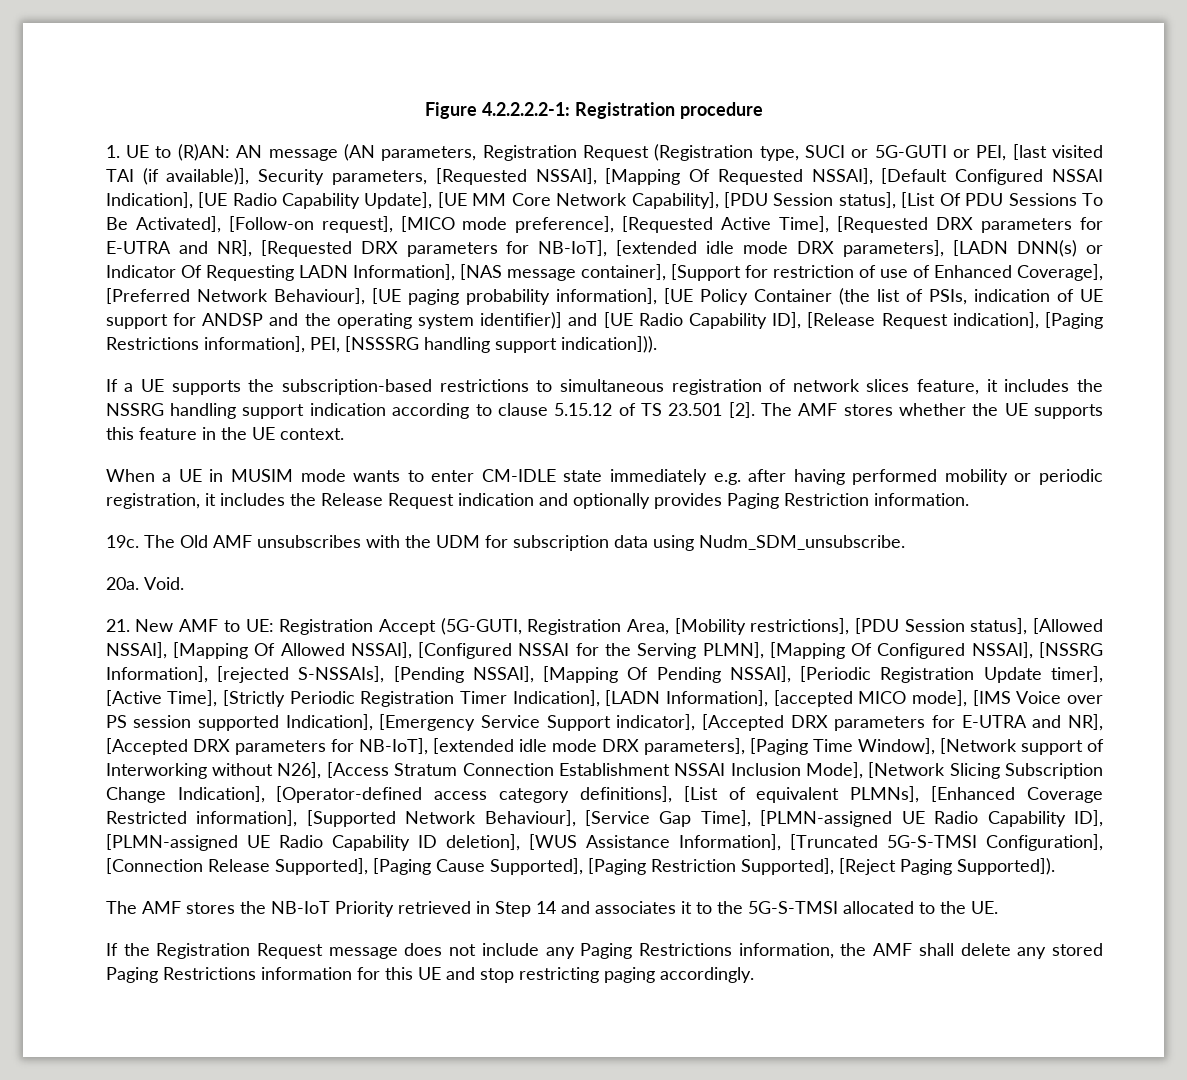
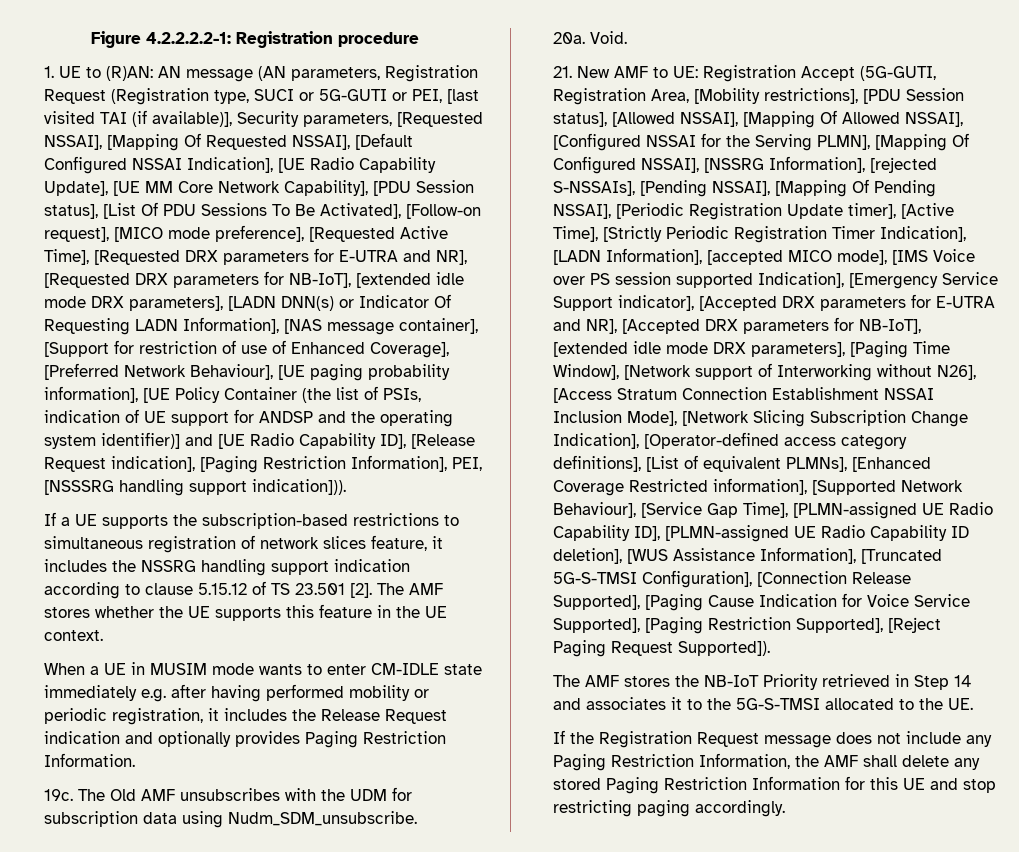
- AN message (AN parameters, Registration Request (Registration type, SUCI or 5G-GUTI or PEI, [last visited TAI (if available)], Security parameters, [Requested NSSAI], [Mapping Of Requested NSSAI], [Default Configured NSSAI Indication], [UE Radio Capability Update], [UE MM Core Network Capability], [PDU Session status], [List Of PDU Sessions To Be Activated], [Follow-on request], [MICO mode preference], [Requested Active Time], [Requested DRX parameters for E-UTRA and NR], [Requested DRX parameters for NB-IoT], [extended idle mode DRX parameters], [LADN DNN(s) or Indicator Of Requesting LADN Information], [NAS message container], [Support for restriction of use of Enhanced Coverage], [Preferred Network Behaviour], [UE paging probability information], [UE Policy Container (the list of PSIs, indication of UE support for ANDSP and the operating system identifier)] and [UE Radio Capability ID], [Release Request indication], [Paging Restrictions information], PEI, [NSSSRG handling support indication])).
+ AN message (AN parameters, Registration Request (Registration type, SUCI or 5G-GUTI or PEI, [last visited TAI (if available)], Security parameters, [Requested NSSAI], [Mapping Of Requested NSSAI], [Default Configured NSSAI Indication], [UE Radio Capability Update], [UE MM Core Network Capability], [PDU Session status], [List Of PDU Sessions To Be Activated], [Follow-on request], [MICO mode preference], [Requested Active Time], [Requested DRX parameters for E-UTRA and NR], [Requested DRX parameters for NB-IoT], [extended idle mode DRX parameters], [LADN DNN(s) or Indicator Of Requesting LADN Information], [NAS message container], [Support for restriction of use of Enhanced Coverage], [Preferred Network Behaviour], [UE paging probability information], [UE Policy Container (the list of PSIs, indication of UE support for ANDSP and the operating system identifier)] and [UE Radio Capability ID], [Release Request indication], [Paging Restriction Information], PEI, [NSSSRG handling support indication])).
- When a UE in MUSIM mode wants to enter CM-IDLE state immediately e.g. after having performed mobility or periodic registration, it includes the Release Request indication and optionally provides Paging Restriction information.
+ When a UE in MUSIM mode wants to enter CM-IDLE state immediately e.g. after having performed mobility or periodic registration, it includes the Release Request indication and optionally provides Paging Restriction Information.
- Registration Accept (5G-GUTI, Registration Area, [Mobility restrictions], [PDU Session status], [Allowed NSSAI], [Mapping Of Allowed NSSAI], [Configured NSSAI for the Serving PLMN], [Mapping Of Configured NSSAI], [NSSRG Information], [rejected S-NSSAIs], [Pending NSSAI], [Mapping Of Pending NSSAI], [Periodic Registration Update timer], [Active Time], [Strictly Periodic Registration Timer Indication], [LADN Information], [accepted MICO mode], [IMS Voice over PS session supported Indication], [Emergency Service Support indicator], [Accepted DRX parameters for E-UTRA and NR], [Accepted DRX parameters for NB-IoT], [extended idle mode DRX parameters], [Paging Time Window], [Network support of Interworking without N26], [Access Stratum Connection Establishment NSSAI Inclusion Mode], [Network Slicing Subscription Change Indication], [Operator-defined access category definitions], [List of equivalent PLMNs], [Enhanced Coverage Restricted information], [Supported Network Behaviour], [Service Gap Time], [PLMN-assigned UE Radio Capability ID], [PLMN-assigned UE Radio Capability ID deletion], [WUS Assistance Information], [Truncated 5G-S-TMSI Configuration], [Connection Release Supported], [Paging Cause Supported], [Paging Restriction Supported], [Reject Paging Supported]).
+ Registration Accept (5G-GUTI, Registration Area, [Mobility restrictions], [PDU Session status], [Allowed NSSAI], [Mapping Of Allowed NSSAI], [Configured NSSAI for the Serving PLMN], [Mapping Of Configured NSSAI], [NSSRG Information], [rejected S-NSSAIs], [Pending NSSAI], [Mapping Of Pending NSSAI], [Periodic Registration Update timer], [Active Time], [Strictly Periodic Registration Timer Indication], [LADN Information], [accepted MICO mode], [IMS Voice over PS session supported Indication], [Emergency Service Support indicator], [Accepted DRX parameters for E-UTRA and NR], [Accepted DRX parameters for NB-IoT], [extended idle mode DRX parameters], [Paging Time Window], [Network support of Interworking without N26], [Access Stratum Connection Establishment NSSAI Inclusion Mode], [Network Slicing Subscription Change Indication], [Operator-defined access category definitions], [List of equivalent PLMNs], [Enhanced Coverage Restricted information], [Supported Network Behaviour], [Service Gap Time], [PLMN-assigned UE Radio Capability ID], [PLMN-assigned UE Radio Capability ID deletion], [WUS Assistance Information], [Truncated 5G-S-TMSI Configuration], [Connection Release Supported], [Paging Cause Indication for Voice Service Supported], [Paging Restriction Supported], [Reject Paging Request Supported]).
- If the Registration Request message does not include any Paging Restrictions information, the AMF shall delete any stored Paging Restrictions information for this UE and stop restricting paging accordingly.
+ If the Registration Request message does not include any Paging Restriction Information, the AMF shall delete any stored Paging Restriction Information for this UE and stop restricting paging accordingly.

